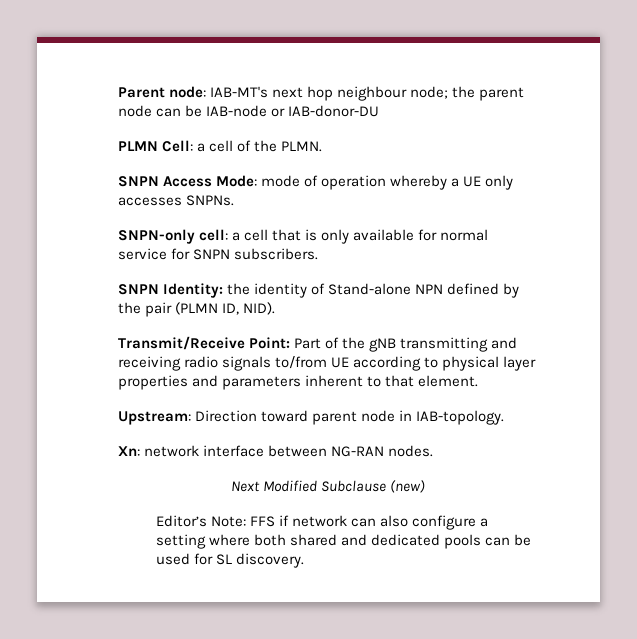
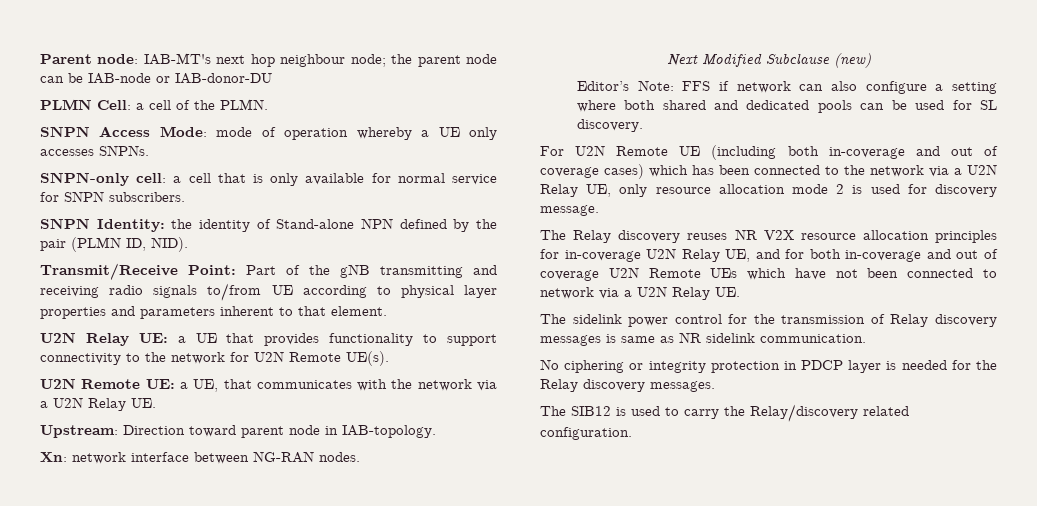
+ U2N Relay UE: a UE that provides functionality to support connectivity to the network for U2N Remote UE(s).
+ U2N Remote UE: a UE, that communicates with the network via a U2N Relay UE.
+ For U2N Remote UE (including both in-coverage and out of coverage cases) which has been connected to the network via a U2N Relay UE, only resource allocation mode 2 is used for discovery message.
+ The Relay discovery reuses NR V2X resource allocation principles for in-coverage U2N Relay UE, and for both in-coverage and out of coverage U2N Remote UEs which have not been connected to network via a U2N Relay UE.
+ The sidelink power control for the transmission of Relay discovery messages is same as NR sidelink communication.
+ No ciphering or integrity protection in PDCP layer is needed for the Relay discovery messages.
+ The SIB12 is used to carry the Relay/discovery related configuration.

